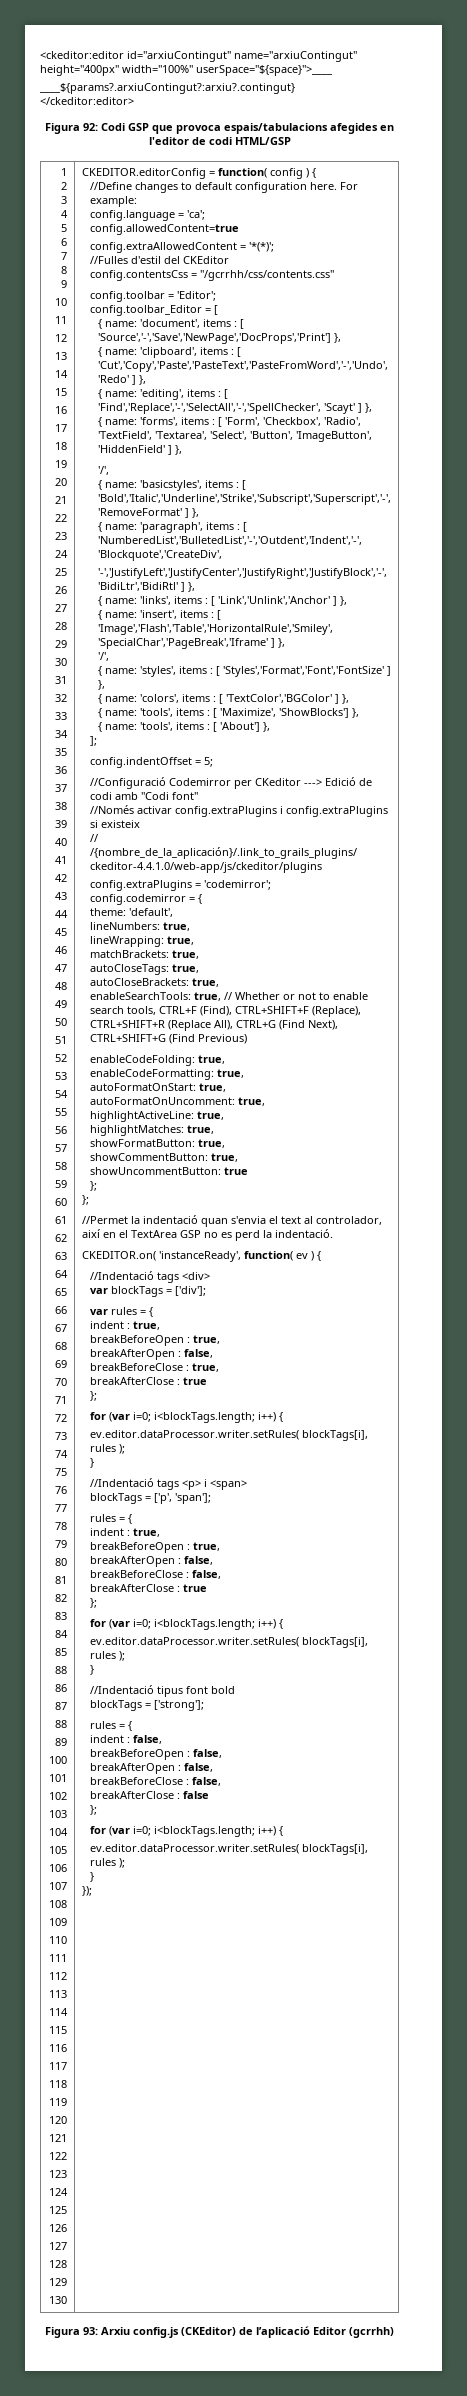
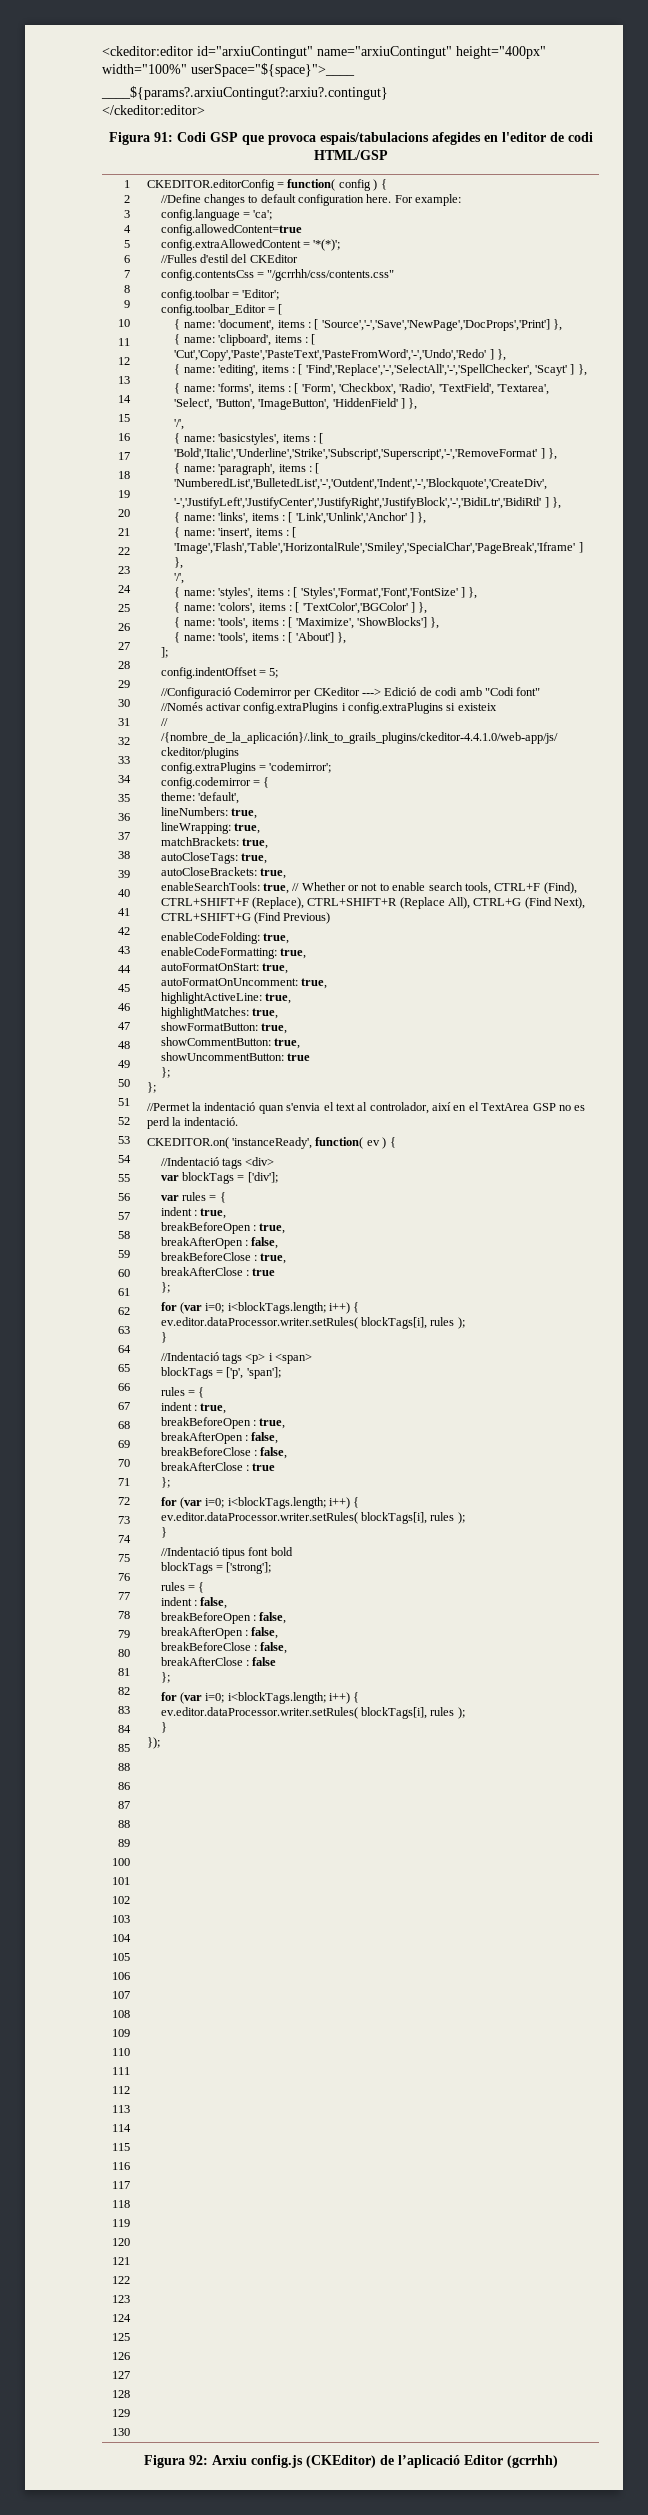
- Figura 92: Codi GSP que provoca espais/tabulacions afegides en l'editor de codi HTML/GSP
+ Figura 91: Codi GSP que provoca espais/tabulacions afegides en l'editor de codi HTML/GSP
- Figura 93: Arxiu config.js (CKEditor) de l’aplicació Editor (gcrrhh)
+ Figura 92: Arxiu config.js (CKEditor) de l’aplicació Editor (gcrrhh)

